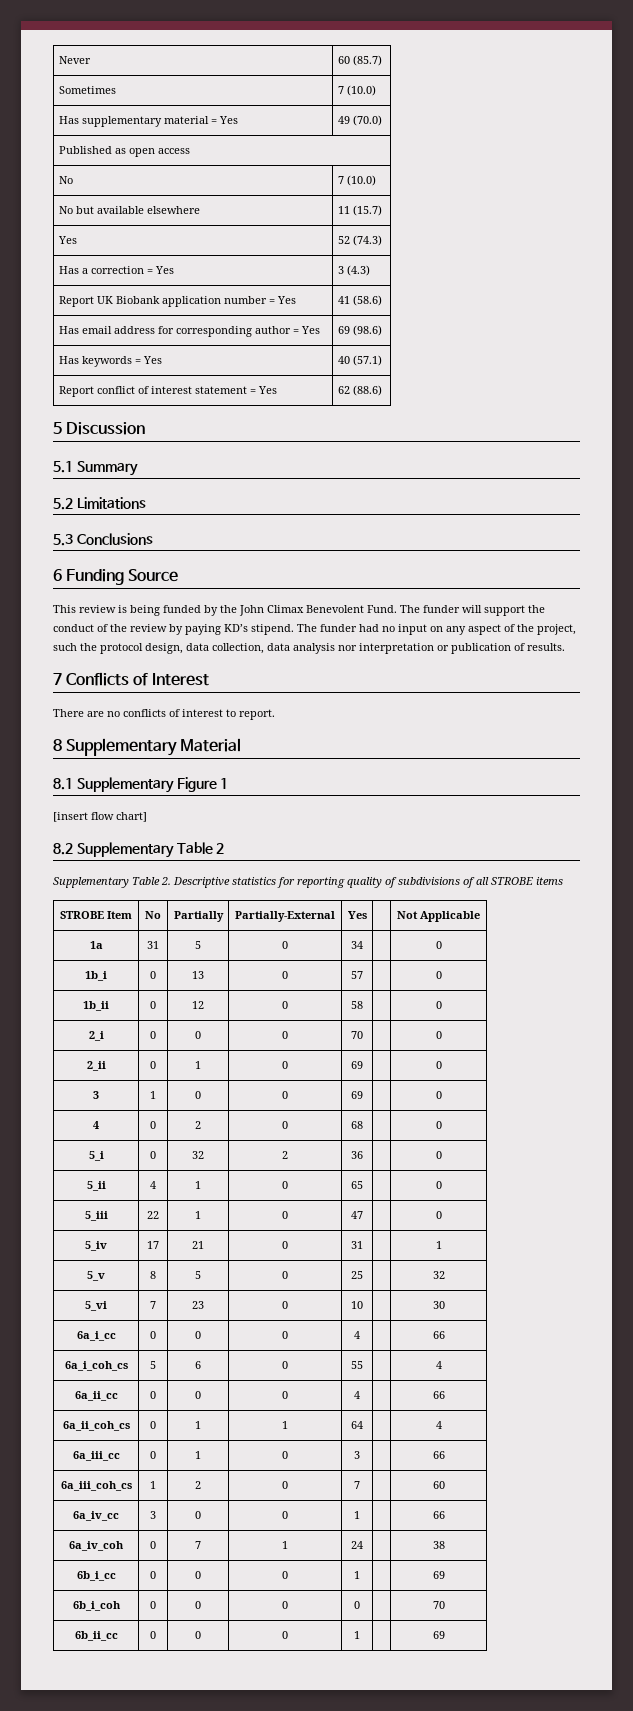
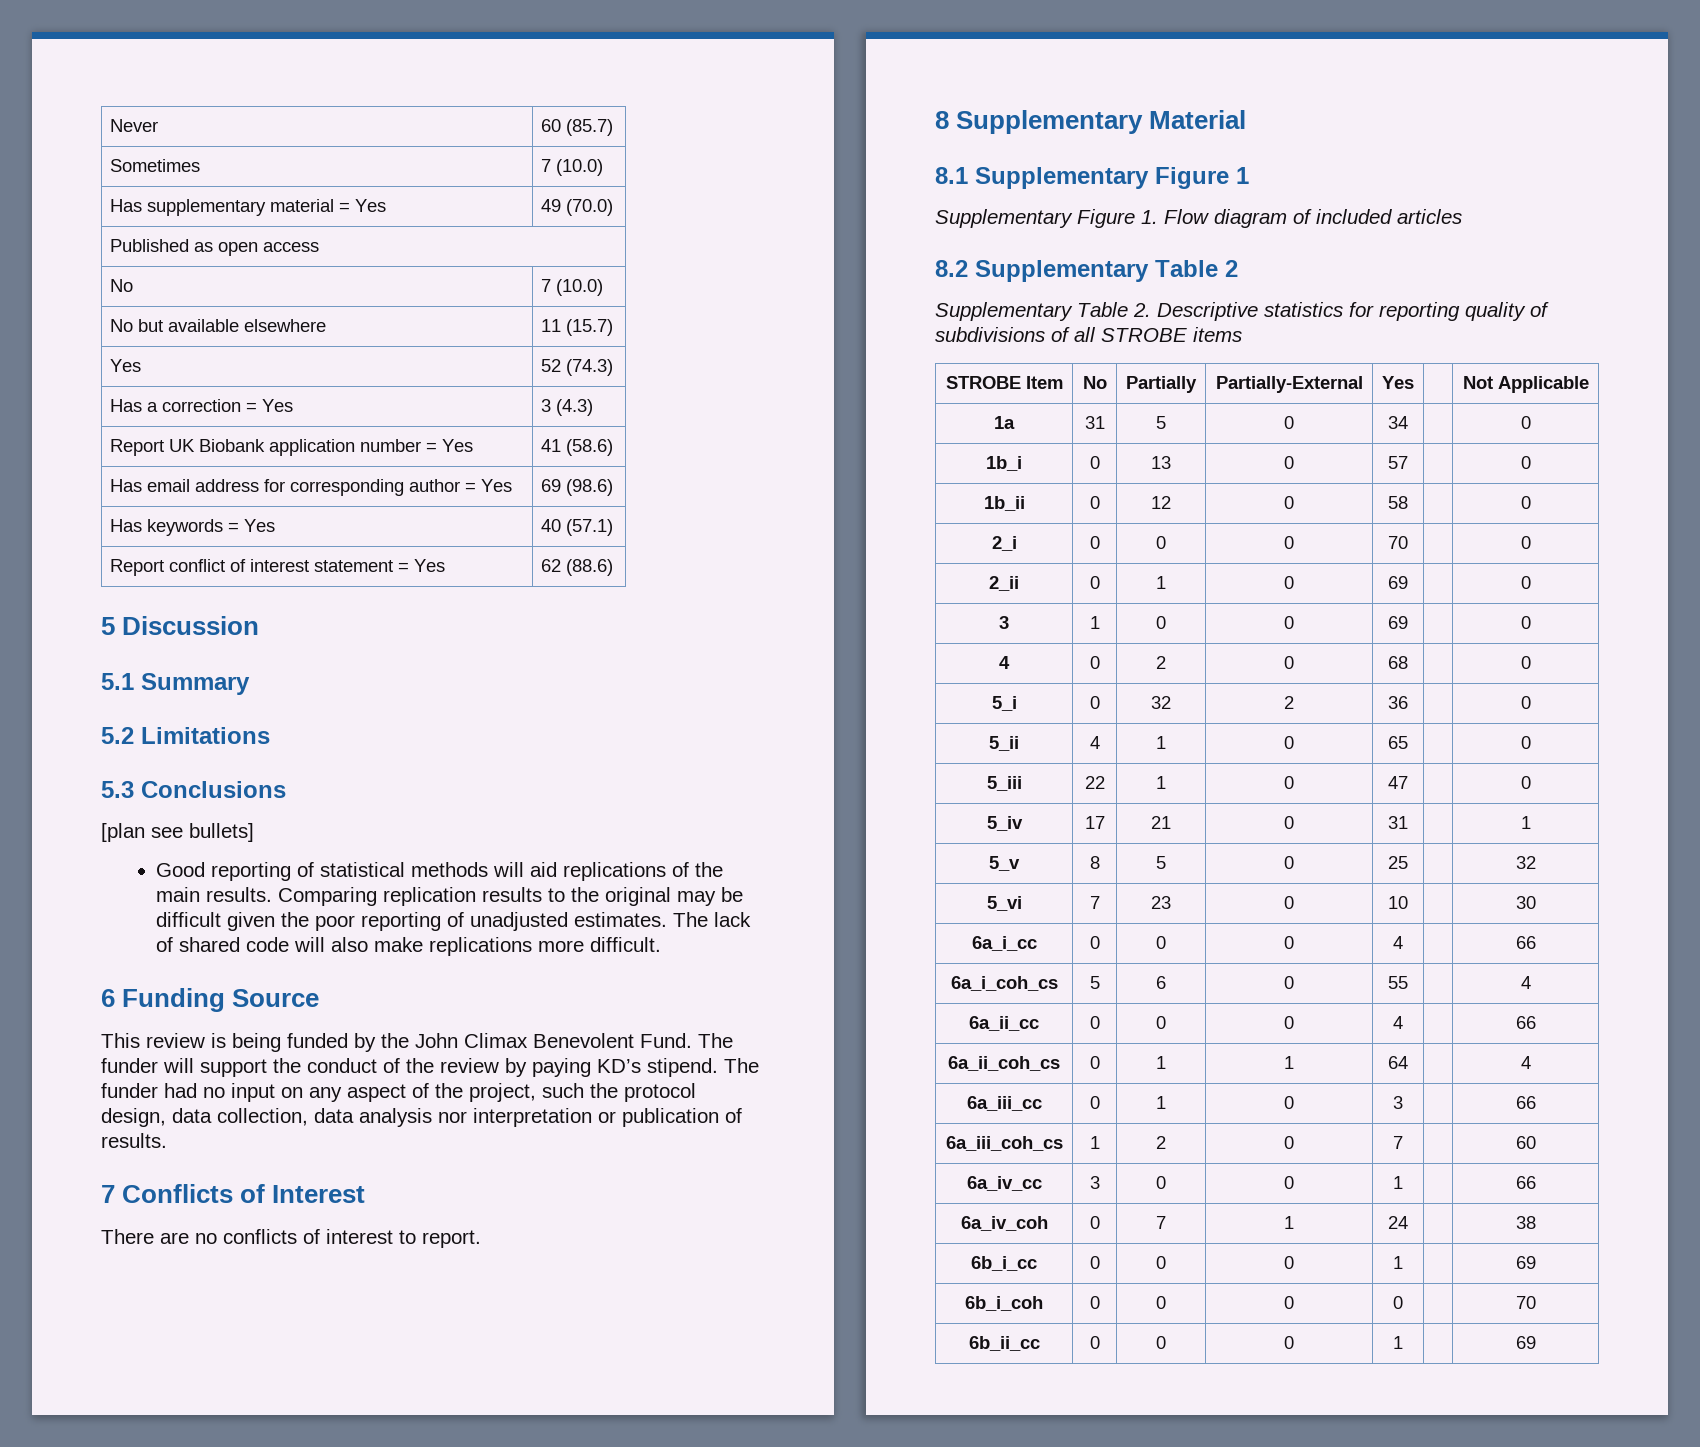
+ [plan see bullets]
+ Good reporting of statistical methods will aid replications of the main results. Comparing replication results to the original may be difficult given the poor reporting of unadjusted estimates. The lack of shared code will also make replications more difficult.
- [insert flow chart]
+ Supplementary Figure 1. Flow diagram of included articles

